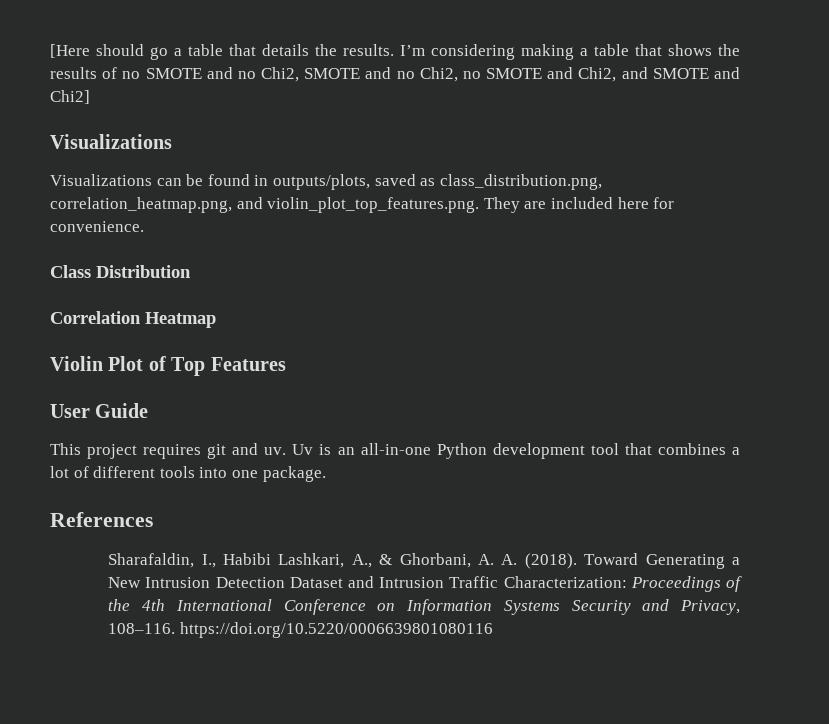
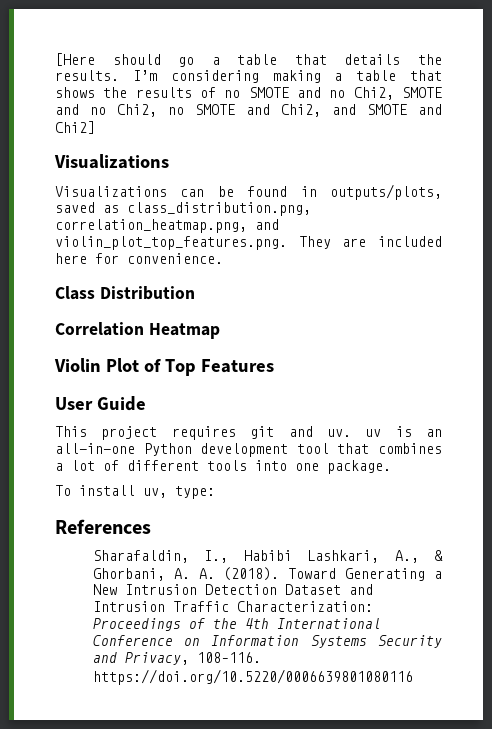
- This project requires git and uv. Uv is an all-in-one Python development tool that combines a lot of different tools into one package.
+ This project requires git and uv. uv is an all-in-one Python development tool that combines a lot of different tools into one package.
+ To install uv, type:

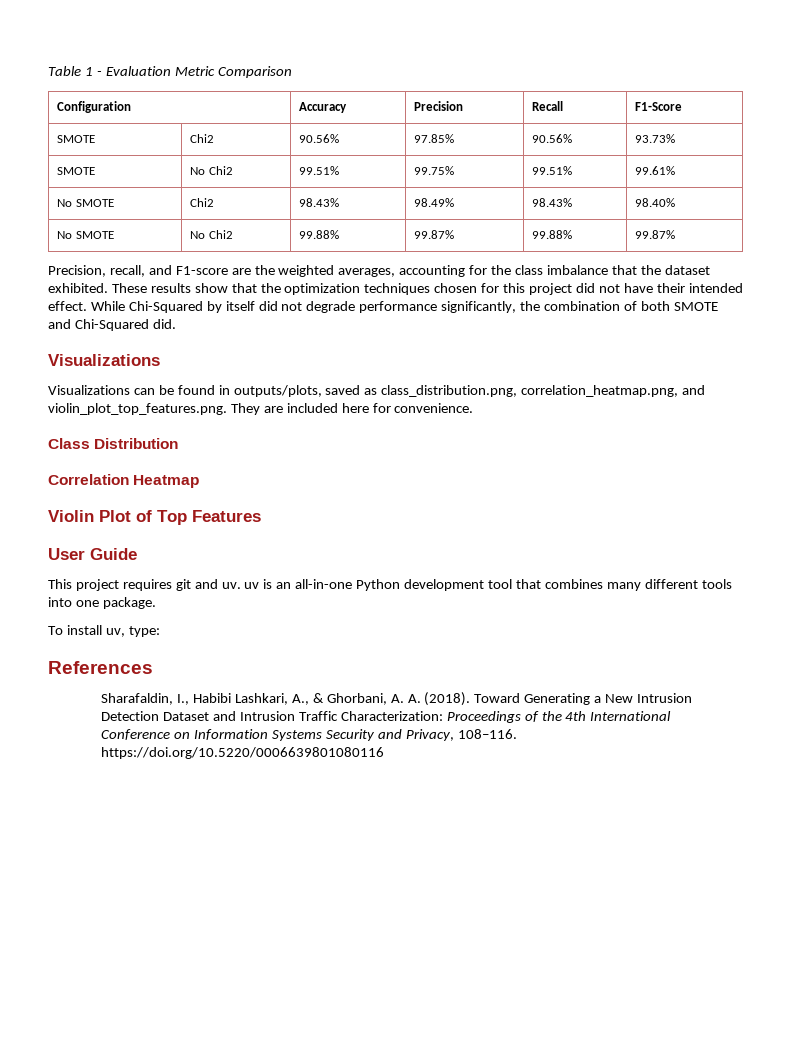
- [Here should go a table that details the results. I’m considering making a table that shows the results of no SMOTE and no Chi2, SMOTE and no Chi2, no SMOTE and Chi2, and SMOTE and Chi2]
+ Table 1 - Evaluation Metric Comparison
+ Configuration | Accuracy | Precision | Recall | F1-Score
+ SMOTE | Chi2 | 90.56% | 97.85% | 90.56% | 93.73%
+ SMOTE | No Chi2 | 99.51% | 99.75% | 99.51% | 99.61%
+ No SMOTE | Chi2 | 98.43% | 98.49% | 98.43% | 98.40%
+ No SMOTE | No Chi2 | 99.88% | 99.87% | 99.88% | 99.87%
+ Precision, recall, and F1-score are the weighted averages, accounting for the class imbalance that the dataset exhibited. These results show that the optimization techniques chosen for this project did not have their intended effect. While Chi-Squared by itself did not degrade performance significantly, the combination of both SMOTE and Chi-Squared did.
- This project requires git and uv. uv is an all-in-one Python development tool that combines a lot of different tools into one package.
+ This project requires git and uv. uv is an all-in-one Python development tool that combines many different tools into one package.

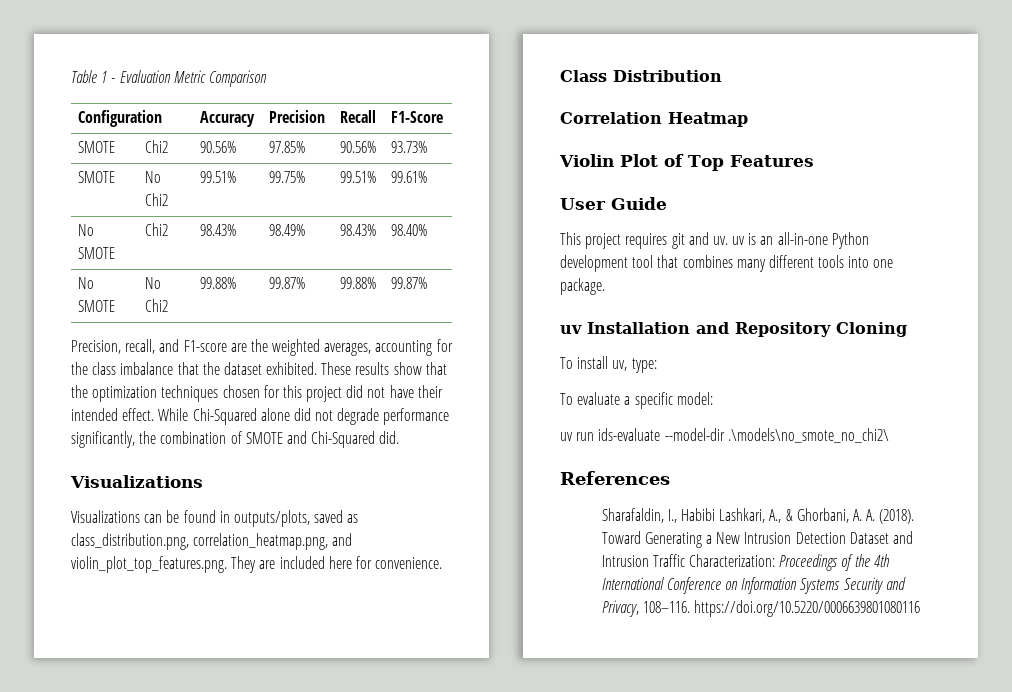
- While Chi-Squared by itself did not degrade performance significantly, the combination of both SMOTE and Chi-Squared did.
+ While Chi-Squared alone did not degrade performance significantly, the combination of SMOTE and Chi-Squared did.
+ uv Installation and Repository Cloning
+ To evaluate a specific model:
+ uv run ids-evaluate --model-dir .\models\no_smote_no_chi2\

